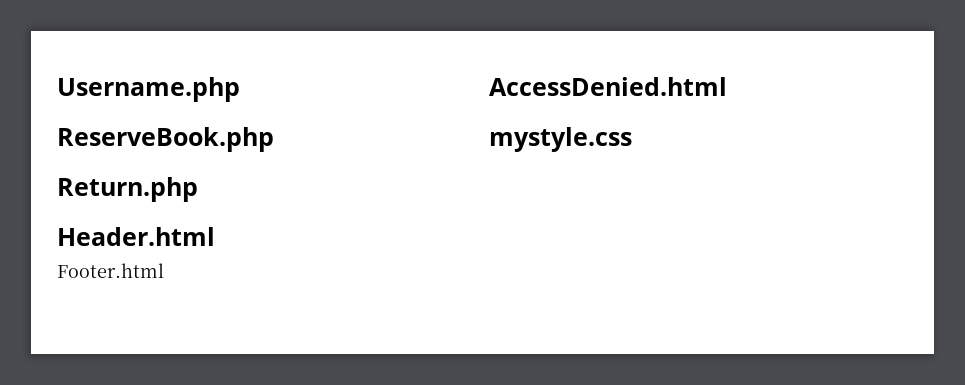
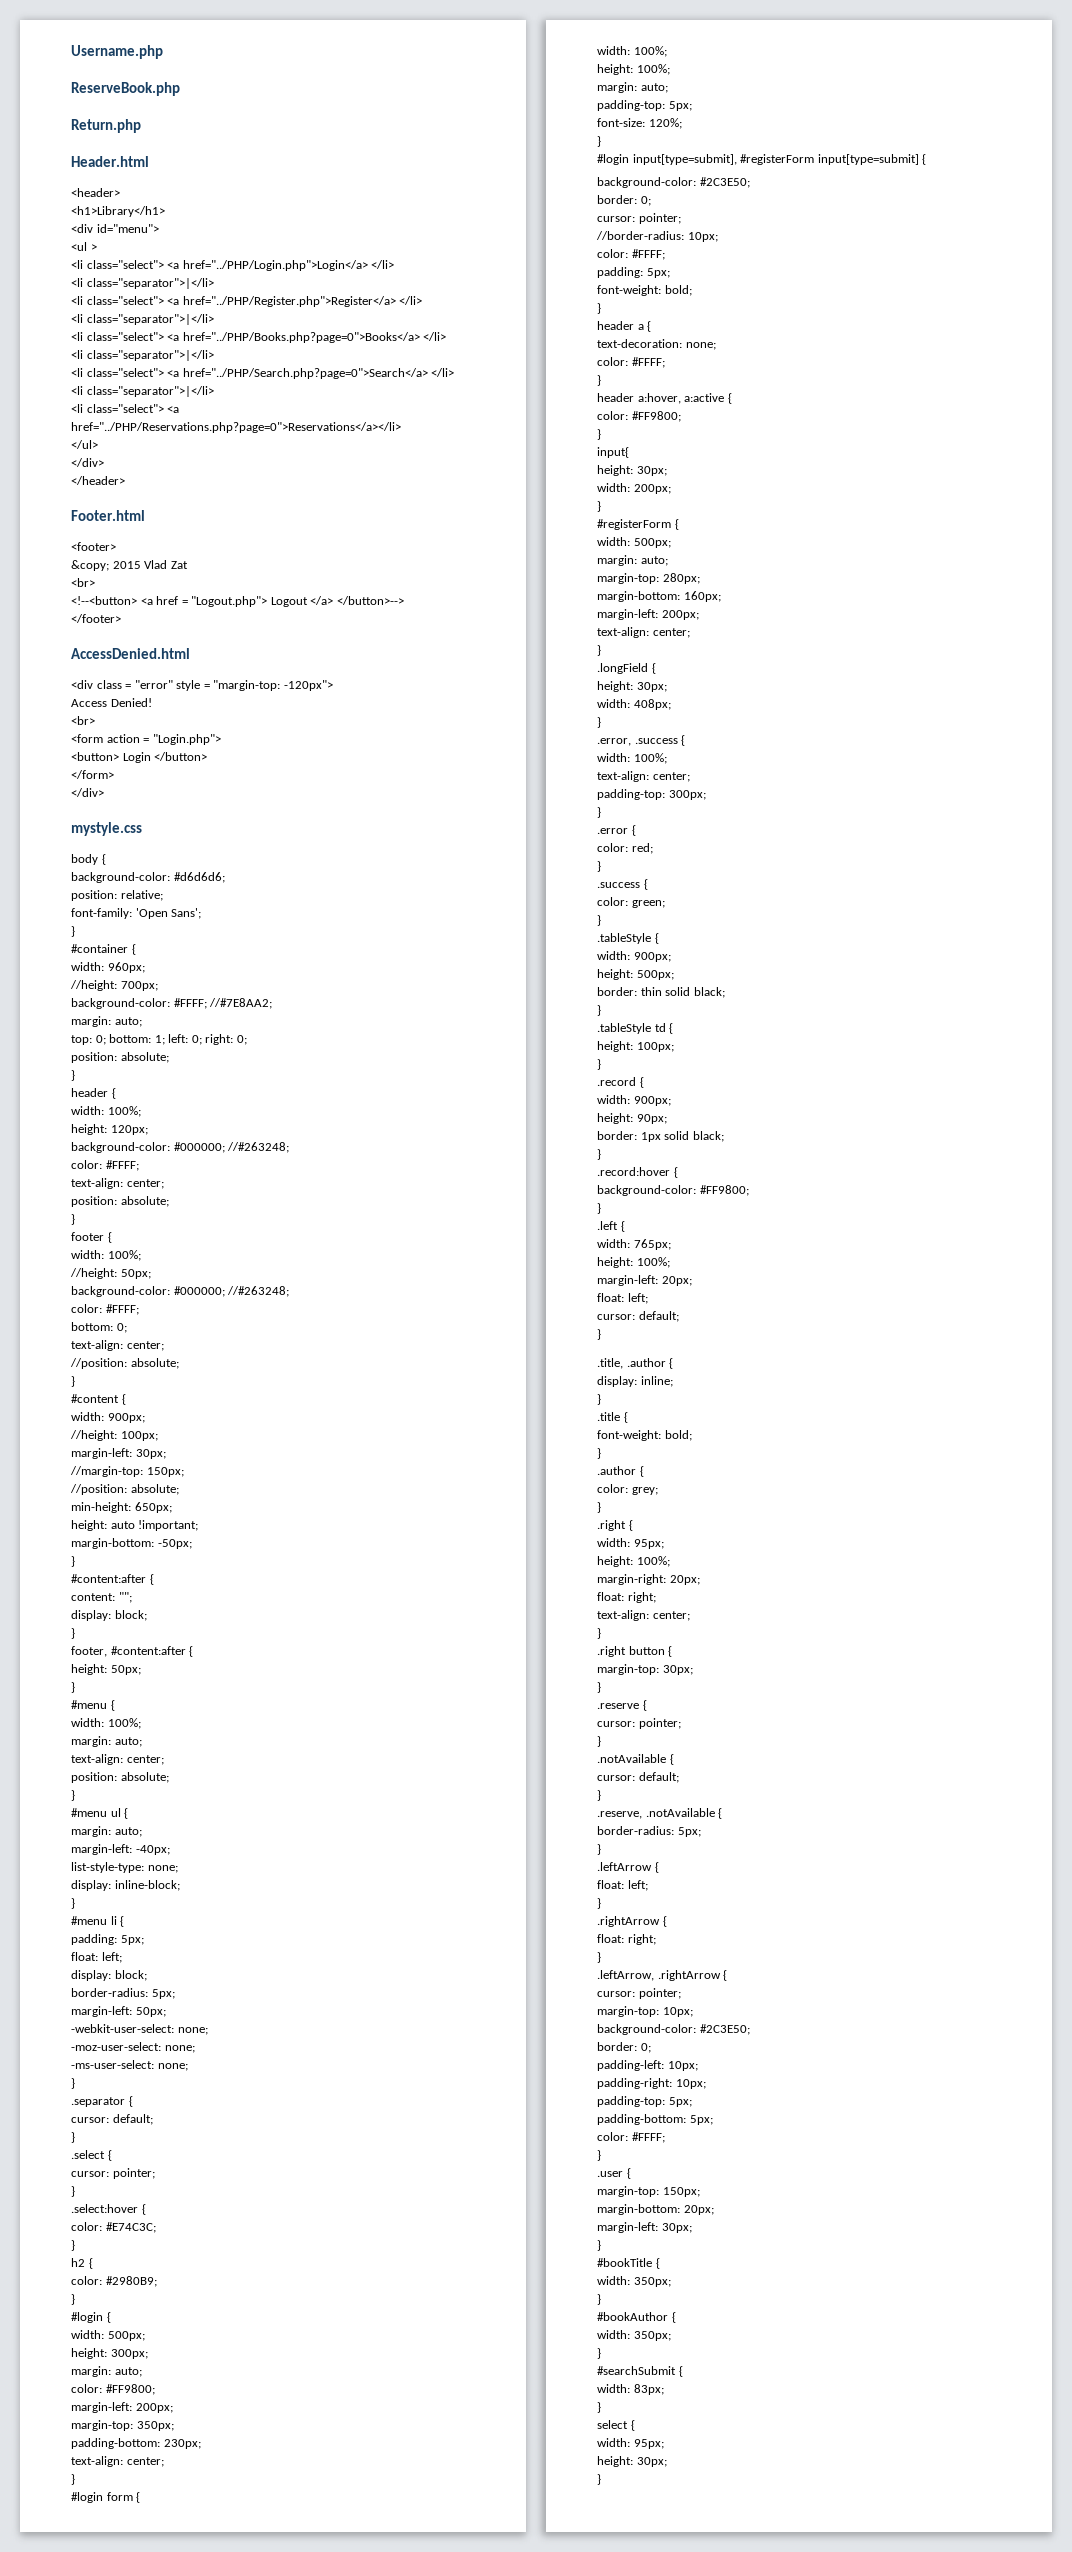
+ <header>
+ <h1>Library</h1>
+ <div id="menu">
+ <ul >
+ <li class="select"> <a href="../PHP/Login.php">Login</a> </li>
+ <li class="separator">|</li>
+ <li class="select"> <a href="../PHP/Register.php">Register</a> </li>
+ <li class="separator">|</li>
+ <li class="select"> <a href="../PHP/Books.php?page=0">Books</a> </li>
+ <li class="separator">|</li>
+ <li class="select"> <a href="../PHP/Search.php?page=0">Search</a> </li>
+ <li class="separator">|</li>
+ <li class="select"> <a href="../PHP/Reservations.php?page=0">Reservations</a></li>
+ </ul>
+ </div>
+ </header>
  Footer.html
+ <footer>
+ &copy; 2015 Vlad Zat
+ <br>
+ <!--<button> <a href = "Logout.php"> Logout </a> </button>-->
+ </footer>
  AccessDenied.html
+ <div class = "error" style = "margin-top: -120px">
+ Access Denied!
+ <br>
+ <form action = "Login.php">
+ <button> Login </button>
+ </form>
+ </div>
  mystyle.css
+ body {
+ background-color: #d6d6d6;
+ position: relative;
+ font-family: 'Open Sans';
+ }
+ #container {
+ width: 960px;
+ //height: 700px;
+ background-color: #FFFF; //#7E8AA2;
+ margin: auto;
+ top: 0; bottom: 1; left: 0; right: 0;
+ position: absolute;
+ }
+ header {
+ width: 100%;
+ height: 120px;
+ background-color: #000000; //#263248;
+ color: #FFFF;
+ text-align: center;
+ position: absolute;
+ }
+ footer {
+ width: 100%;
+ //height: 50px;
+ background-color: #000000; //#263248;
+ color: #FFFF;
+ bottom: 0;
+ text-align: center;
+ //position: absolute;
+ }
+ #content {
+ width: 900px;
+ //height: 100px;
+ margin-left: 30px;
+ //margin-top: 150px;
+ //position: absolute;
+ min-height: 650px;
+ height: auto !important;
+ margin-bottom: -50px;
+ }
+ #content:after {
+ content: "";
+ display: block;
+ }
+ footer, #content:after {
+ height: 50px;
+ }
+ #menu {
+ width: 100%;
+ margin: auto;
+ text-align: center;
+ position: absolute;
+ }
+ #menu ul {
+ margin: auto;
+ margin-left: -40px;
+ list-style-type: none;
+ display: inline-block;
+ }
+ #menu li {
+ padding: 5px;
+ float: left;
+ display: block;
+ border-radius: 5px;
+ margin-left: 50px;
+ -webkit-user-select: none;
+ -moz-user-select: none;
+ -ms-user-select: none;
+ }
+ .separator {
+ cursor: default;
+ }
+ .select {
+ cursor: pointer;
+ }
+ .select:hover {
+ color: #E74C3C;
+ }
+ h2 {
+ color: #2980B9;
+ }
+ #login {
+ width: 500px;
+ height: 300px;
+ margin: auto;
+ color: #FF9800;
+ margin-left: 200px;
+ margin-top: 350px;
+ padding-bottom: 230px;
+ text-align: center;
+ }
+ #login form {
+ width: 100%;
+ height: 100%;
+ margin: auto;
+ padding-top: 5px;
+ font-size: 120%;
+ }
+ #login input[type=submit], #registerForm input[type=submit] {
+ background-color: #2C3E50;
+ border: 0;
+ cursor: pointer;
+ //border-radius: 10px;
+ color: #FFFF;
+ padding: 5px;
+ font-weight: bold;
+ }
+ header a {
+ text-decoration: none;
+ color: #FFFF;
+ }
+ header a:hover, a:active {
+ color: #FF9800;
+ }
+ input{
+ height: 30px;
+ width: 200px;
+ }
+ #registerForm {
+ width: 500px;
+ margin: auto;
+ margin-top: 280px;
+ margin-bottom: 160px;
+ margin-left: 200px;
+ text-align: center;
+ }
+ .longField {
+ height: 30px;
+ width: 408px;
+ }
+ .error, .success {
+ width: 100%;
+ text-align: center;
+ padding-top: 300px;
+ }
+ .error {
+ color: red;
+ }
+ .success {
+ color: green;
+ }
+ .tableStyle {
+ width: 900px;
+ height: 500px;
+ border: thin solid black;
+ }
+ .tableStyle td {
+ height: 100px;
+ }
+ .record {
+ width: 900px;
+ height: 90px;
+ border: 1px solid black;
+ }
+ .record:hover {
+ background-color: #FF9800;
+ }
+ .left {
+ width: 765px;
+ height: 100%;
+ margin-left: 20px;
+ float: left;
+ cursor: default;
+ }
+ .title, .author {
+ display: inline;
+ }
+ .title {
+ font-weight: bold;
+ }
+ .author {
+ color: grey;
+ }
+ .right {
+ width: 95px;
+ height: 100%;
+ margin-right: 20px;
+ float: right;
+ text-align: center;
+ }
+ .right button {
+ margin-top: 30px;
+ }
+ .reserve {
+ cursor: pointer;
+ }
+ .notAvailable {
+ cursor: default;
+ }
+ .reserve, .notAvailable {
+ border-radius: 5px;
+ }
+ .leftArrow {
+ float: left;
+ }
+ .rightArrow {
+ float: right;
+ }
+ .leftArrow, .rightArrow {
+ cursor: pointer;
+ margin-top: 10px;
+ background-color: #2C3E50;
+ border: 0;
+ padding-left: 10px;
+ padding-right: 10px;
+ padding-top: 5px;
+ padding-bottom: 5px;
+ color: #FFFF;
+ }
+ .user {
+ margin-top: 150px;
+ margin-bottom: 20px;
+ margin-left: 30px;
+ }
+ #bookTitle {
+ width: 350px;
+ }
+ #bookAuthor {
+ width: 350px;
+ }
+ #searchSubmit {
+ width: 83px;
+ }
+ select {
+ width: 95px;
+ height: 30px;
+ }

